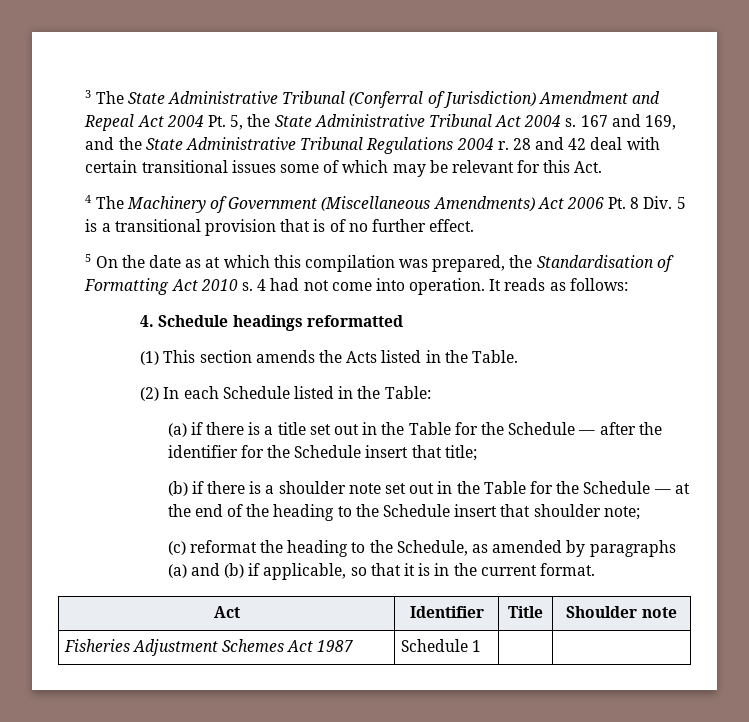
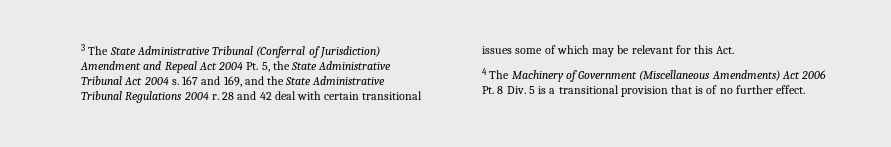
- 5 On the date as at which this compilation was prepared, the Standardisation of Formatting Act 2010 s. 4 had not come into operation. It reads as follows:
- 4. Schedule headings reformatted
- (1) This section amends the Acts listed in the Table.
- (2) In each Schedule listed in the Table:
- (a) if there is a title set out in the Table for the Schedule — after the identifier for the Schedule insert that title;
- (b) if there is a shoulder note set out in the Table for the Schedule — at the end of the heading to the Schedule insert that shoulder note;
- (c) reformat the heading to the Schedule, as amended by paragraphs (a) and (b) if applicable, so that it is in the current format.
- Act | Identifier | Title | Shoulder note
- Fisheries Adjustment Schemes Act 1987 | Schedule 1 | |

